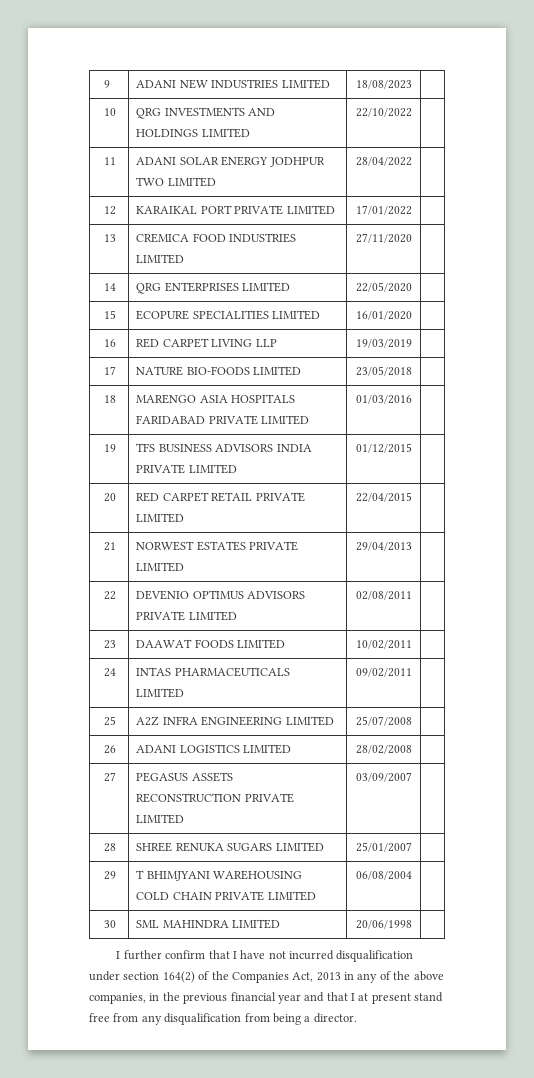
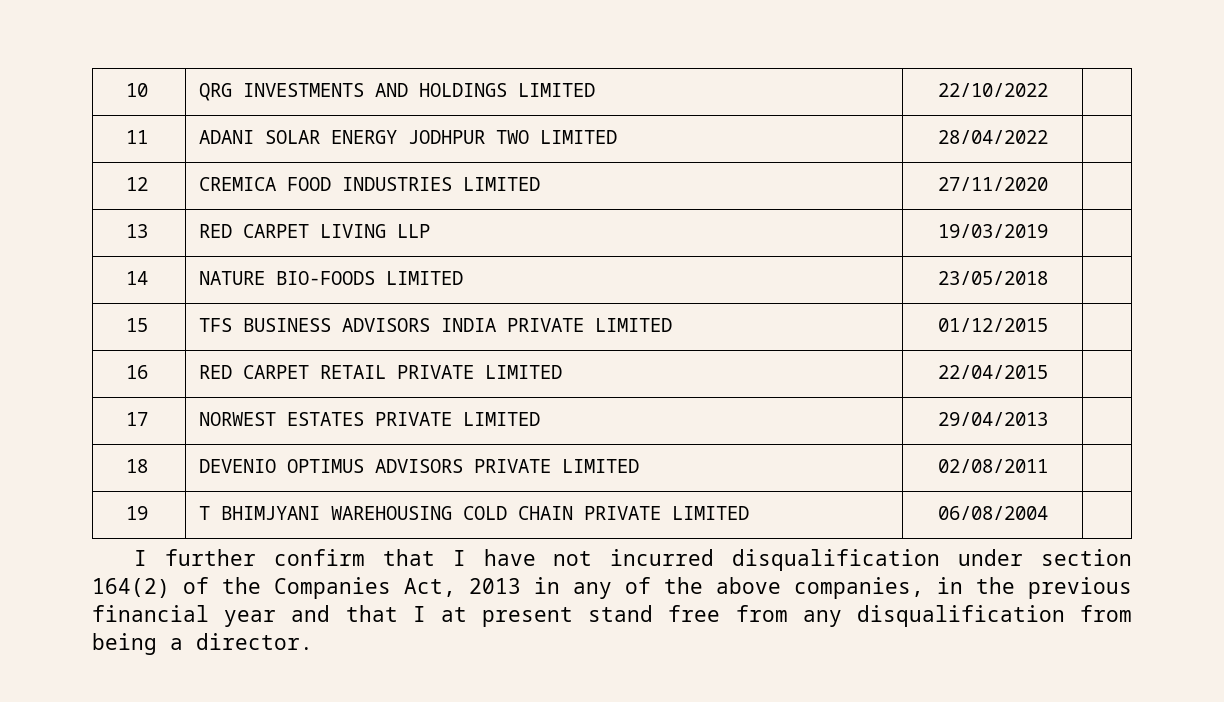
- 9 | ADANI NEW INDUSTRIES LIMITED | 18/08/2023 |
- 12 | KARAIKAL PORT PRIVATE LIMITED | 17/01/2022 |
- 13 | CREMICA FOOD INDUSTRIES LIMITED | 27/11/2020 |
+ 12 | CREMICA FOOD INDUSTRIES LIMITED | 27/11/2020 |
- 14 | QRG ENTERPRISES LIMITED | 22/05/2020 |
- 15 | ECOPURE SPECIALITIES LIMITED | 16/01/2020 |
- 16 | RED CARPET LIVING LLP | 19/03/2019 |
+ 13 | RED CARPET LIVING LLP | 19/03/2019 |
- 17 | NATURE BIO-FOODS LIMITED | 23/05/2018 |
+ 14 | NATURE BIO-FOODS LIMITED | 23/05/2018 |
- 18 | MARENGO ASIA HOSPITALS FARIDABAD PRIVATE LIMITED | 01/03/2016 |
- 19 | TFS BUSINESS ADVISORS INDIA PRIVATE LIMITED | 01/12/2015 |
+ 15 | TFS BUSINESS ADVISORS INDIA PRIVATE LIMITED | 01/12/2015 |
- 20 | RED CARPET RETAIL PRIVATE LIMITED | 22/04/2015 |
+ 16 | RED CARPET RETAIL PRIVATE LIMITED | 22/04/2015 |
- 21 | NORWEST ESTATES PRIVATE LIMITED | 29/04/2013 |
+ 17 | NORWEST ESTATES PRIVATE LIMITED | 29/04/2013 |
- 22 | DEVENIO OPTIMUS ADVISORS PRIVATE LIMITED | 02/08/2011 |
+ 18 | DEVENIO OPTIMUS ADVISORS PRIVATE LIMITED | 02/08/2011 |
- 23 | DAAWAT FOODS LIMITED | 10/02/2011 |
- 24 | INTAS PHARMACEUTICALS LIMITED | 09/02/2011 |
- 25 | A2Z INFRA ENGINEERING LIMITED | 25/07/2008 |
- 26 | ADANI LOGISTICS LIMITED | 28/02/2008 |
- 27 | PEGASUS ASSETS RECONSTRUCTION PRIVATE LIMITED | 03/09/2007 |
- 28 | SHREE RENUKA SUGARS LIMITED | 25/01/2007 |
- 29 | T BHIMJYANI WAREHOUSING COLD CHAIN PRIVATE LIMITED | 06/08/2004 |
+ 19 | T BHIMJYANI WAREHOUSING COLD CHAIN PRIVATE LIMITED | 06/08/2004 |
- 30 | SML MAHINDRA LIMITED | 20/06/1998 |

